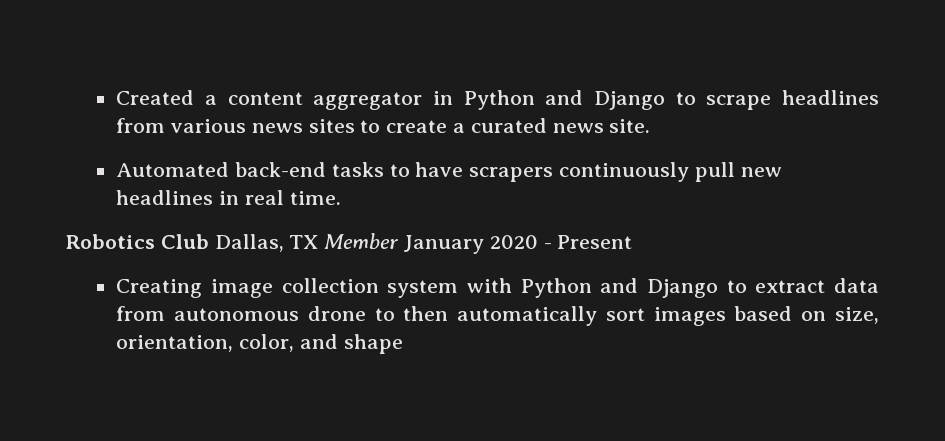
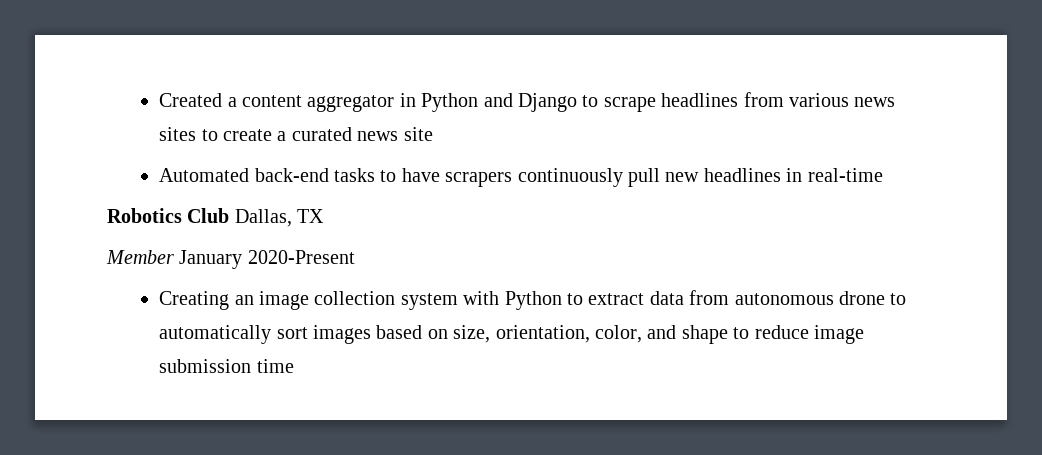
- Created a content aggregator in Python and Django to scrape headlines from various news sites to create a curated news site.
+ Created a content aggregator in Python and Django to scrape headlines from various news sites to create a curated news site
- Automated back-end tasks to have scrapers continuously pull new headlines in real time.
+ Automated back-end tasks to have scrapers continuously pull new headlines in real-time
- Robotics Club Dallas, TX Member January 2020 - Present
+ Robotics Club Dallas, TX
+ Member January 2020-Present
- Creating image collection system with Python and Django to extract data from autonomous drone to then automatically sort images based on size, orientation, color, and shape
+ Creating an image collection system with Python to extract data from autonomous drone to automatically sort images based on size, orientation, color, and shape to reduce image submission time

